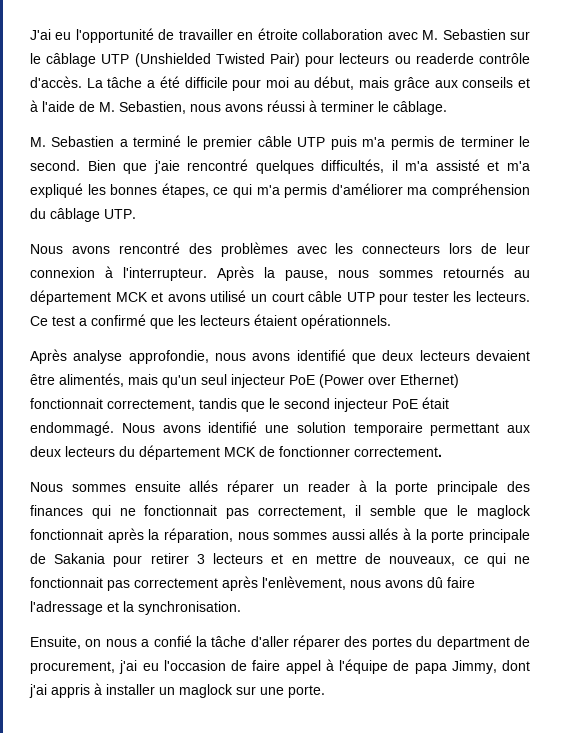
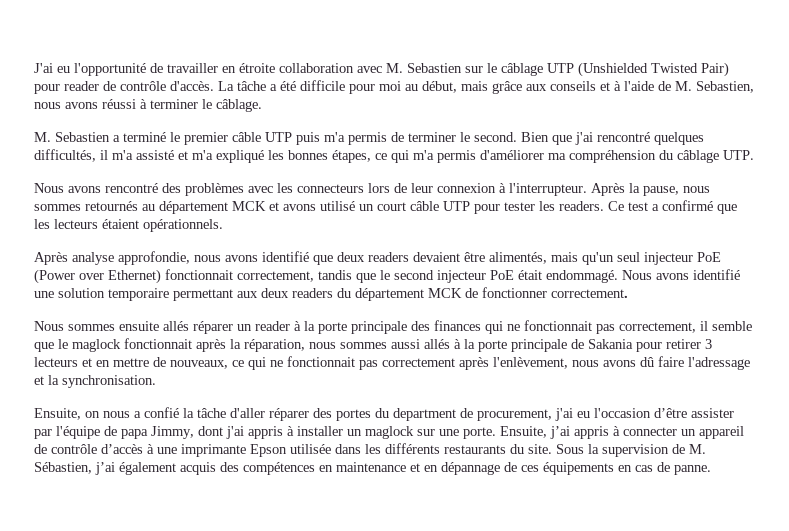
- J'ai eu l'opportunité de travailler en étroite collaboration avec M. Sebastien sur le câblage UTP (Unshielded Twisted Pair) pour lecteurs ou readerde contrôle d'accès.
+ J'ai eu l'opportunité de travailler en étroite collaboration avec M. Sebastien sur le câblage UTP (Unshielded Twisted Pair) pour reader de contrôle d'accès.
- Bien que j'aie rencontré quelques difficultés, il m'a assisté et m'a expliqué les bonnes étapes, ce qui m'a permis d'améliorer ma compréhension du câblage UTP.
+ Bien que j'ai rencontré quelques difficultés, il m'a assisté et m'a expliqué les bonnes étapes, ce qui m'a permis d'améliorer ma compréhension du câblage UTP.
- Après la pause, nous sommes retournés au département MCK et avons utilisé un court câble UTP pour tester les lecteurs.
+ Après la pause, nous sommes retournés au département MCK et avons utilisé un court câble UTP pour tester les readers.
- Après analyse approfondie, nous avons identifié que deux lecteurs devaient être alimentés, mais qu'un seul injecteur PoE (Power over Ethernet) fonctionnait correctement, tandis que le second injecteur PoE était endommagé.
+ Après analyse approfondie, nous avons identifié que deux readers devaient être alimentés, mais qu'un seul injecteur PoE (Power over Ethernet) fonctionnait correctement, tandis que le second injecteur PoE était endommagé.
- Nous avons identifié une solution temporaire permettant aux deux lecteurs du département MCK de fonctionner correctement.
+ Nous avons identifié une solution temporaire permettant aux deux readers du département MCK de fonctionner correctement.
- Ensuite, on nous a confié la tâche d'aller réparer des portes du department de procurement, j'ai eu l'occasion de faire appel à l'équipe de papa Jimmy, dont j'ai appris à installer un maglock sur une porte.
+ Ensuite, on nous a confié la tâche d'aller réparer des portes du department de procurement, j'ai eu l'occasion d’être assister par l'équipe de papa Jimmy, dont j'ai appris à installer un maglock sur une porte.
+ Ensuite, j’ai appris à connecter un appareil de contrôle d’accès à une imprimante Epson utilisée dans les différents restaurants du site. Sous la supervision de M. Sébastien, j’ai également acquis des compétences en maintenance et en dépannage de ces équipements en cas de panne.

